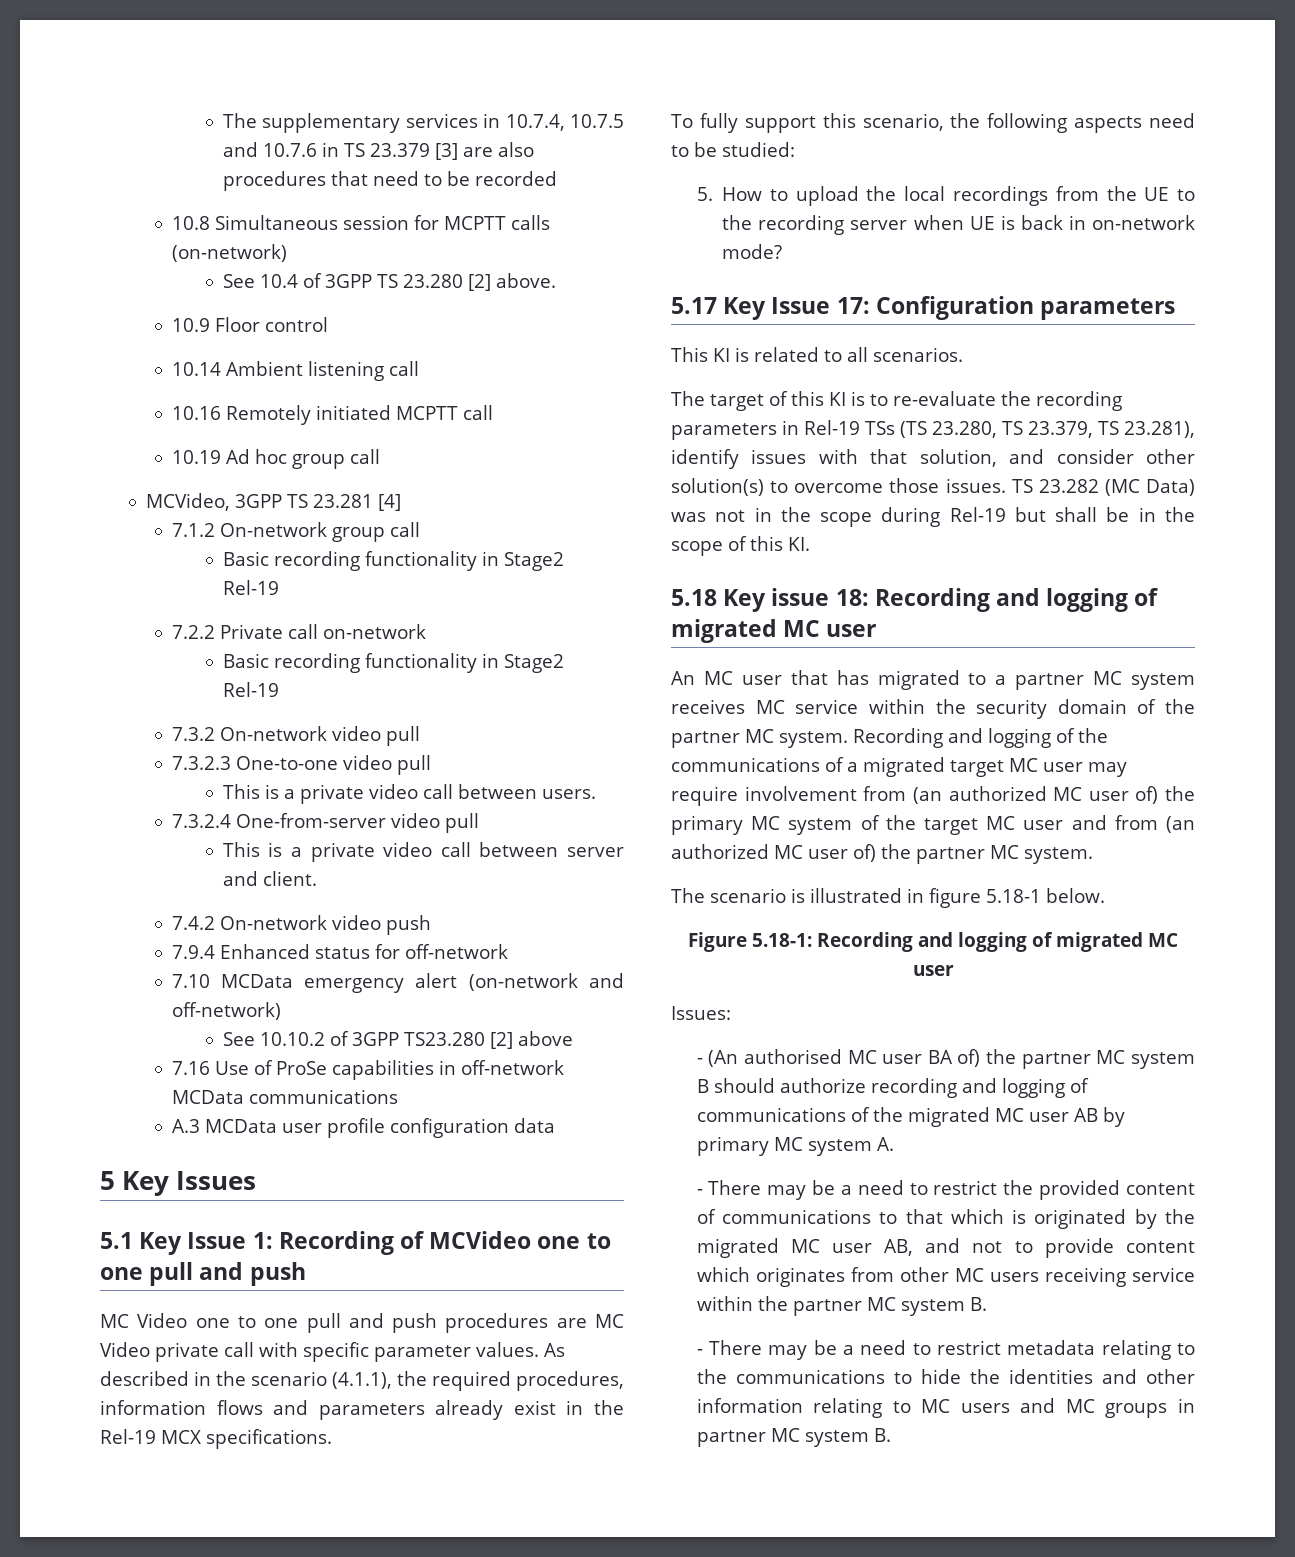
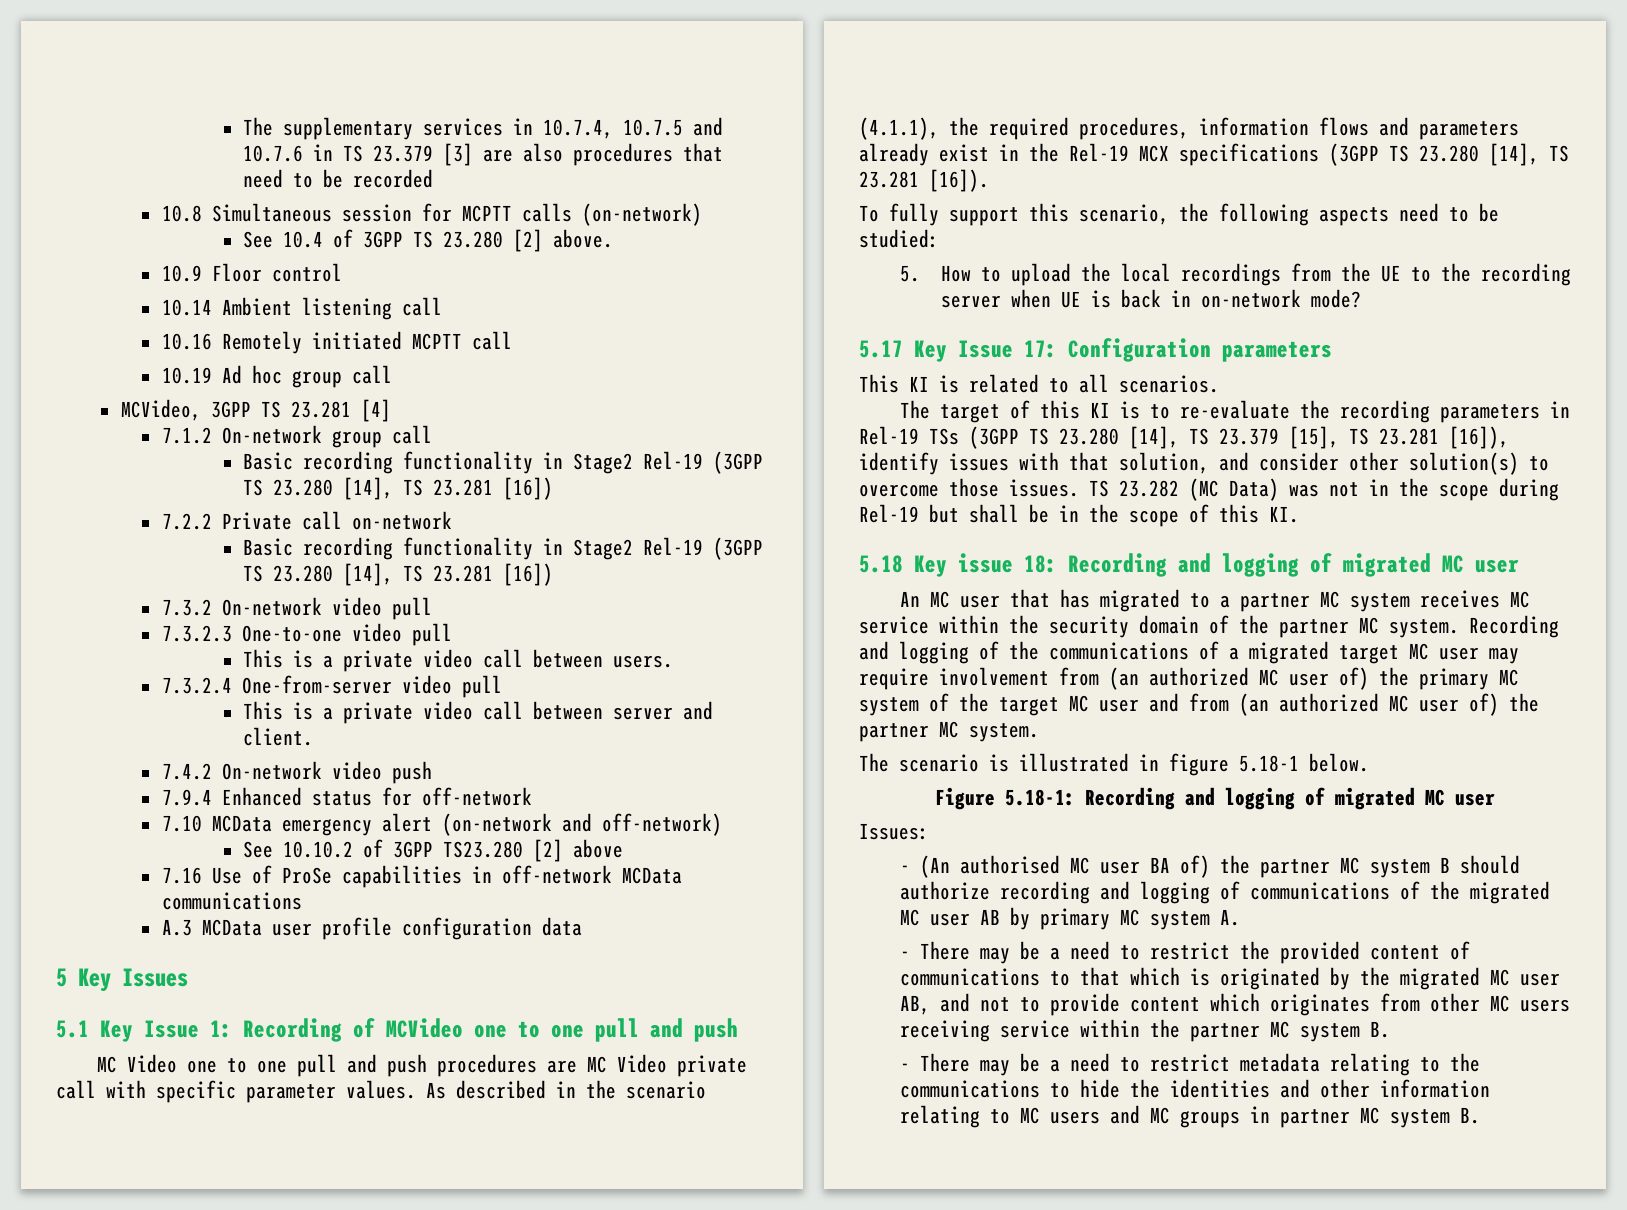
  7.1.2 On-network group call
- Basic recording functionality in Stage2 Rel-19
+ Basic recording functionality in Stage2 Rel-19 (3GPP TS 23.280 [14], TS 23.281 [16])
  7.2.2 Private call on-network
- Basic recording functionality in Stage2 Rel-19
+ Basic recording functionality in Stage2 Rel-19 (3GPP TS 23.280 [14], TS 23.281 [16])
- As described in the scenario (4.1.1), the required procedures, information flows and parameters already exist in the Rel-19 MCX specifications.
+ As described in the scenario (4.1.1), the required procedures, information flows and parameters already exist in the Rel-19 MCX specifications (3GPP TS 23.280 [14], TS 23.281 [16]).
- The target of this KI is to re-evaluate the recording parameters in Rel-19 TSs (TS 23.280, TS 23.379, TS 23.281), identify issues with that solution, and consider other solution(s) to overcome those issues.
+ The target of this KI is to re-evaluate the recording parameters in Rel-19 TSs (3GPP TS 23.280 [14], TS 23.379 [15], TS 23.281 [16]), identify issues with that solution, and consider other solution(s) to overcome those issues.

